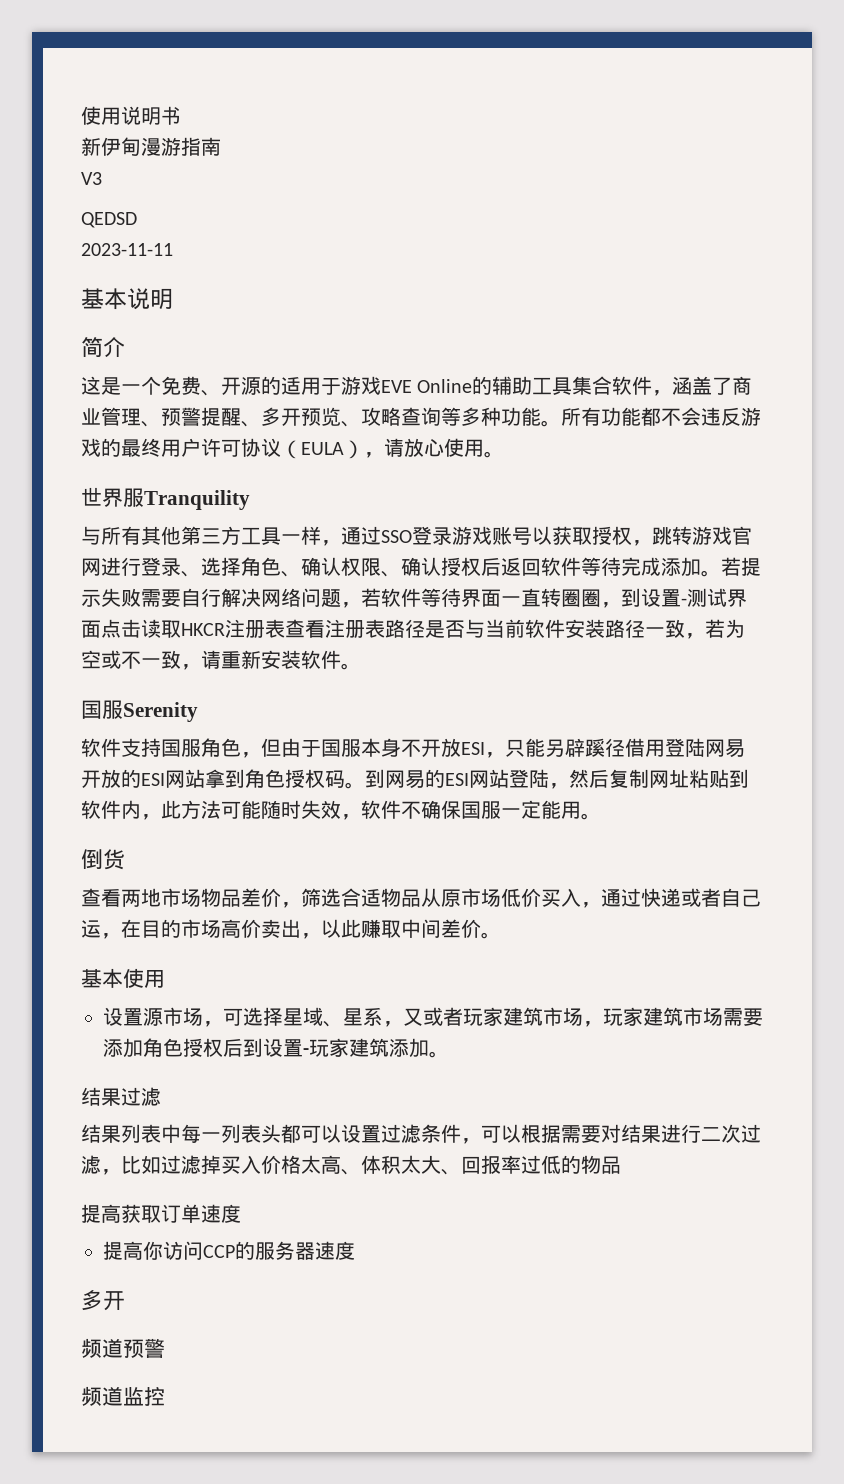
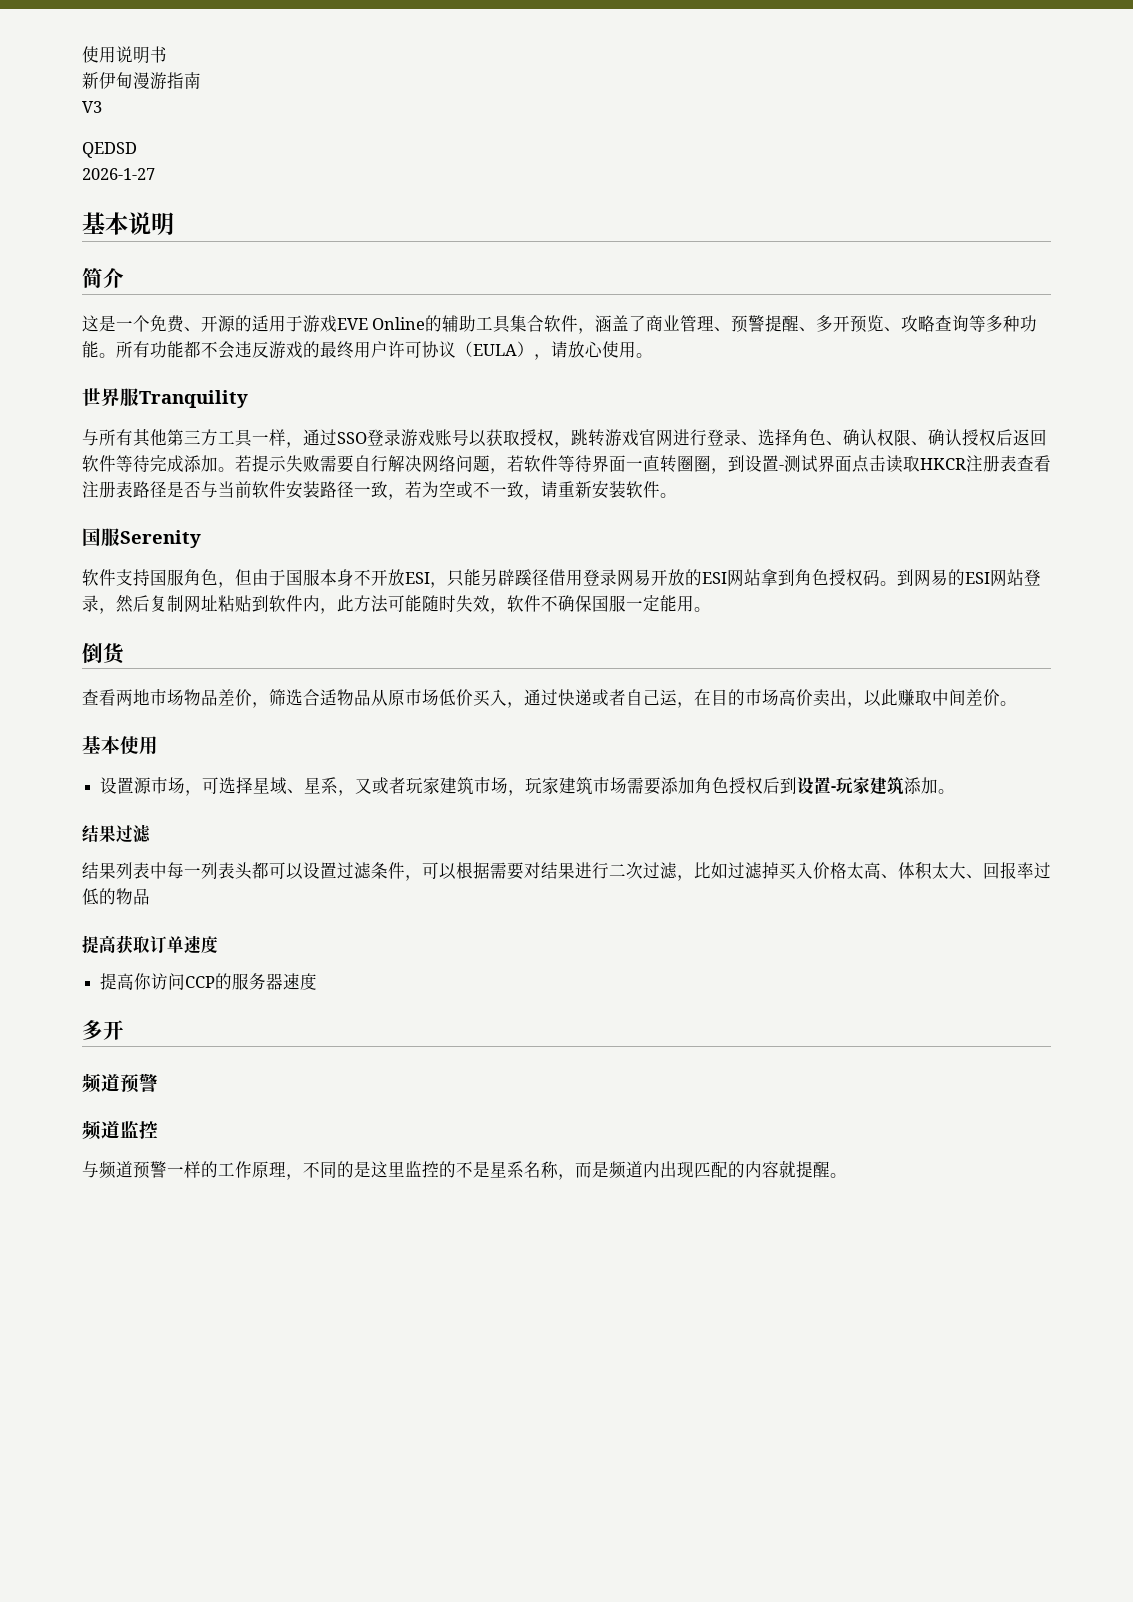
- 2023-11-11
+ 2026-1-27
- 软件支持国服角色，但由于国服本身不开放ESI，只能另辟蹊径借用登陆网易开放的ESI网站拿到角色授权码。
+ 软件支持国服角色，但由于国服本身不开放ESI，只能另辟蹊径借用登录网易开放的ESI网站拿到角色授权码。
- 到网易的ESI网站登陆，然后复制网址粘贴到软件内，此方法可能随时失效，软件不确保国服一定能用。
+ 到网易的ESI网站登录，然后复制网址粘贴到软件内，此方法可能随时失效，软件不确保国服一定能用。
+ 与频道预警一样的工作原理，不同的是这里监控的不是星系名称，而是频道内出现匹配的内容就提醒。

